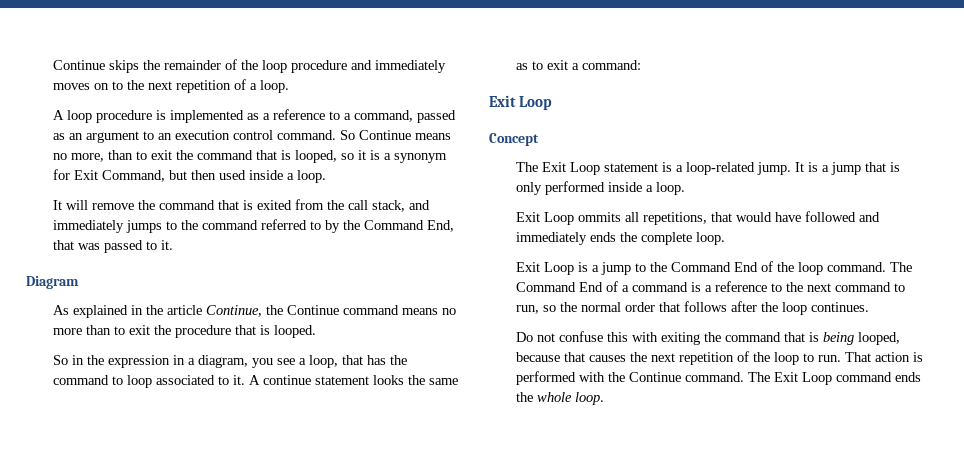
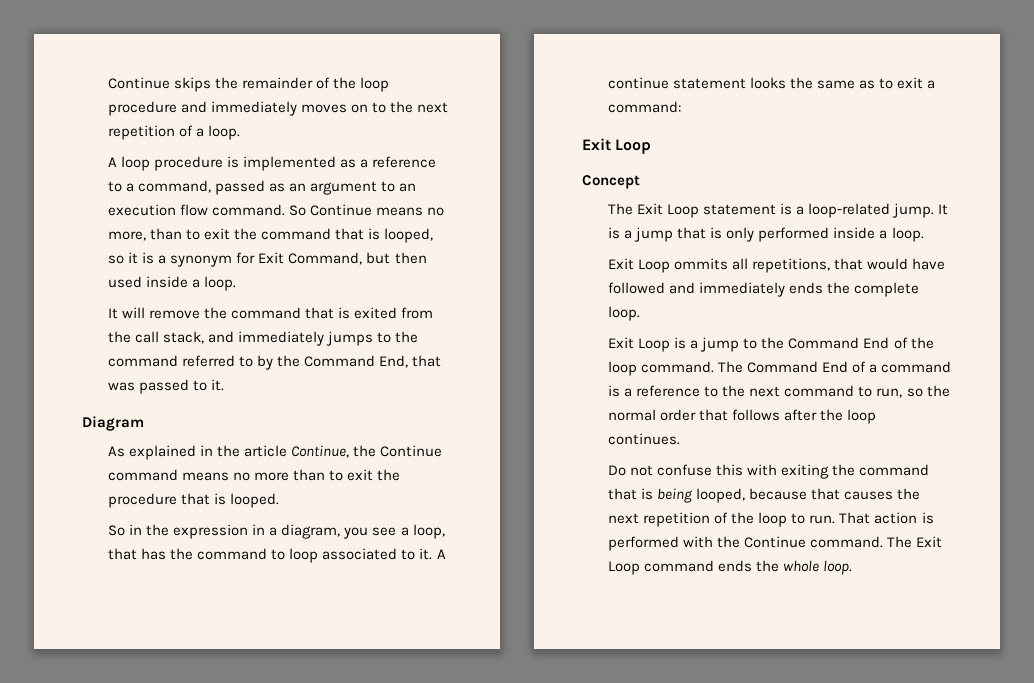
- A loop procedure is implemented as a reference to a command, passed as an argument to an execution control command.
+ A loop procedure is implemented as a reference to a command, passed as an argument to an execution flow command.

